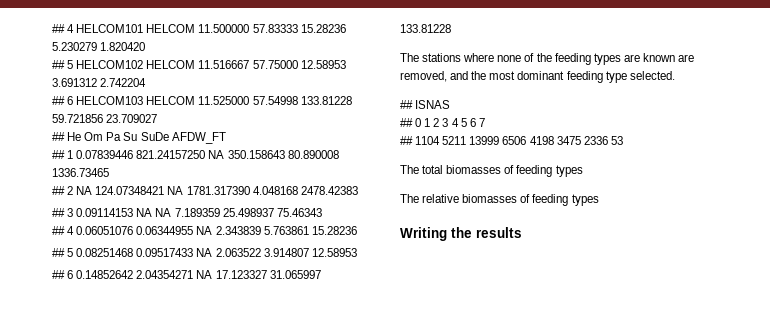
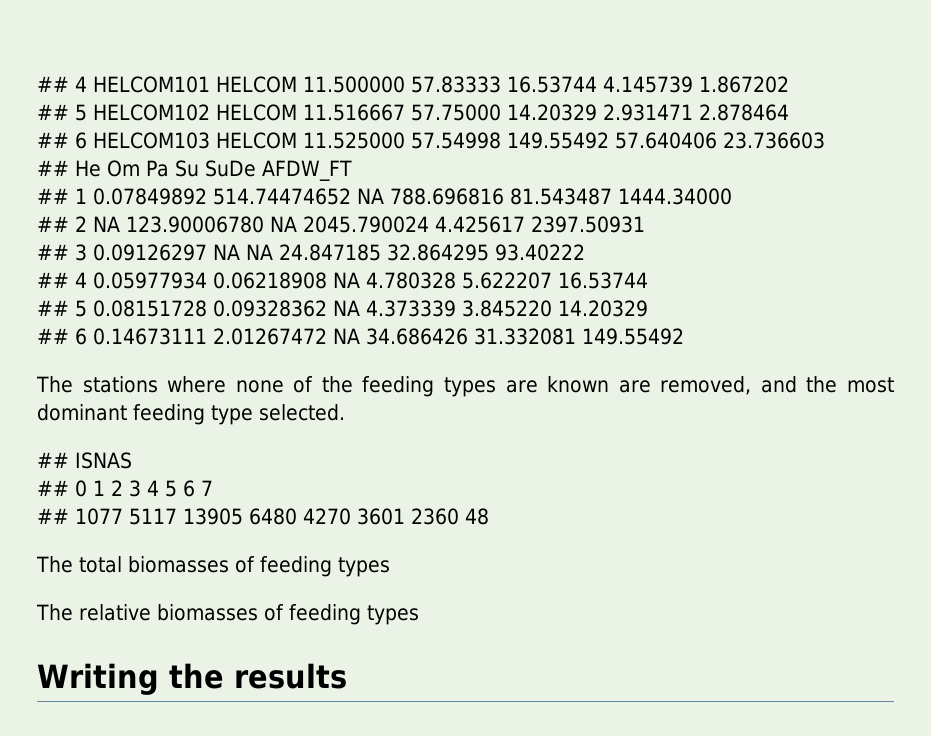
- ## 4 HELCOM101 HELCOM 11.500000 57.83333 15.28236 5.230279 1.820420
+ ## 4 HELCOM101 HELCOM 11.500000 57.83333 16.53744 4.145739 1.867202
- ## 5 HELCOM102 HELCOM 11.516667 57.75000 12.58953 3.691312 2.742204
+ ## 5 HELCOM102 HELCOM 11.516667 57.75000 14.20329 2.931471 2.878464
- ## 6 HELCOM103 HELCOM 11.525000 57.54998 133.81228 59.721856 23.709027
+ ## 6 HELCOM103 HELCOM 11.525000 57.54998 149.55492 57.640406 23.736603
- ## 1 0.07839446 821.24157250 NA 350.158643 80.890008 1336.73465
- ## 2 NA 124.07348421 NA 1781.317390 4.048168 2478.42383
+ ## 1 0.07849892 514.74474652 NA 788.696816 81.543487 1444.34000
+ ## 2 NA 123.90006780 NA 2045.790024 4.425617 2397.50931
- ## 3 0.09114153 NA NA 7.189359 25.498937 75.46343
- ## 4 0.06051076 0.06344955 NA 2.343839 5.763861 15.28236
- ## 5 0.08251468 0.09517433 NA 2.063522 3.914807 12.58953
- ## 6 0.14852642 2.04354271 NA 17.123327 31.065997 133.81228
+ ## 3 0.09126297 NA NA 24.847185 32.864295 93.40222
+ ## 4 0.05977934 0.06218908 NA 4.780328 5.622207 16.53744
+ ## 5 0.08151728 0.09328362 NA 4.373339 3.845220 14.20329
+ ## 6 0.14673111 2.01267472 NA 34.686426 31.332081 149.55492
- ## 1104 5211 13999 6506 4198 3475 2336 53
+ ## 1077 5117 13905 6480 4270 3601 2360 48

